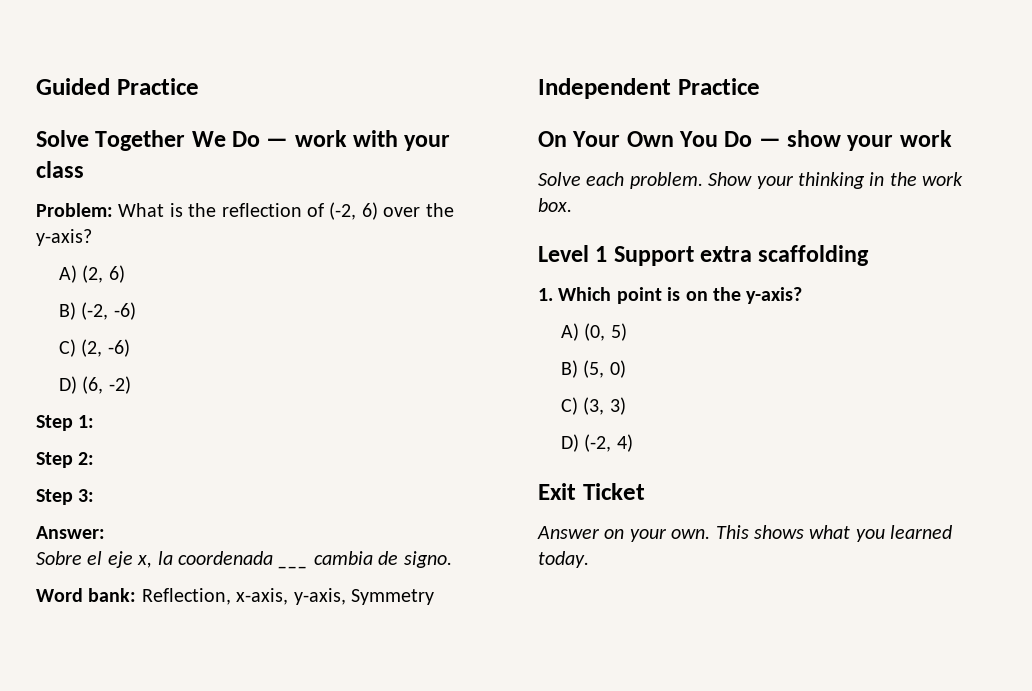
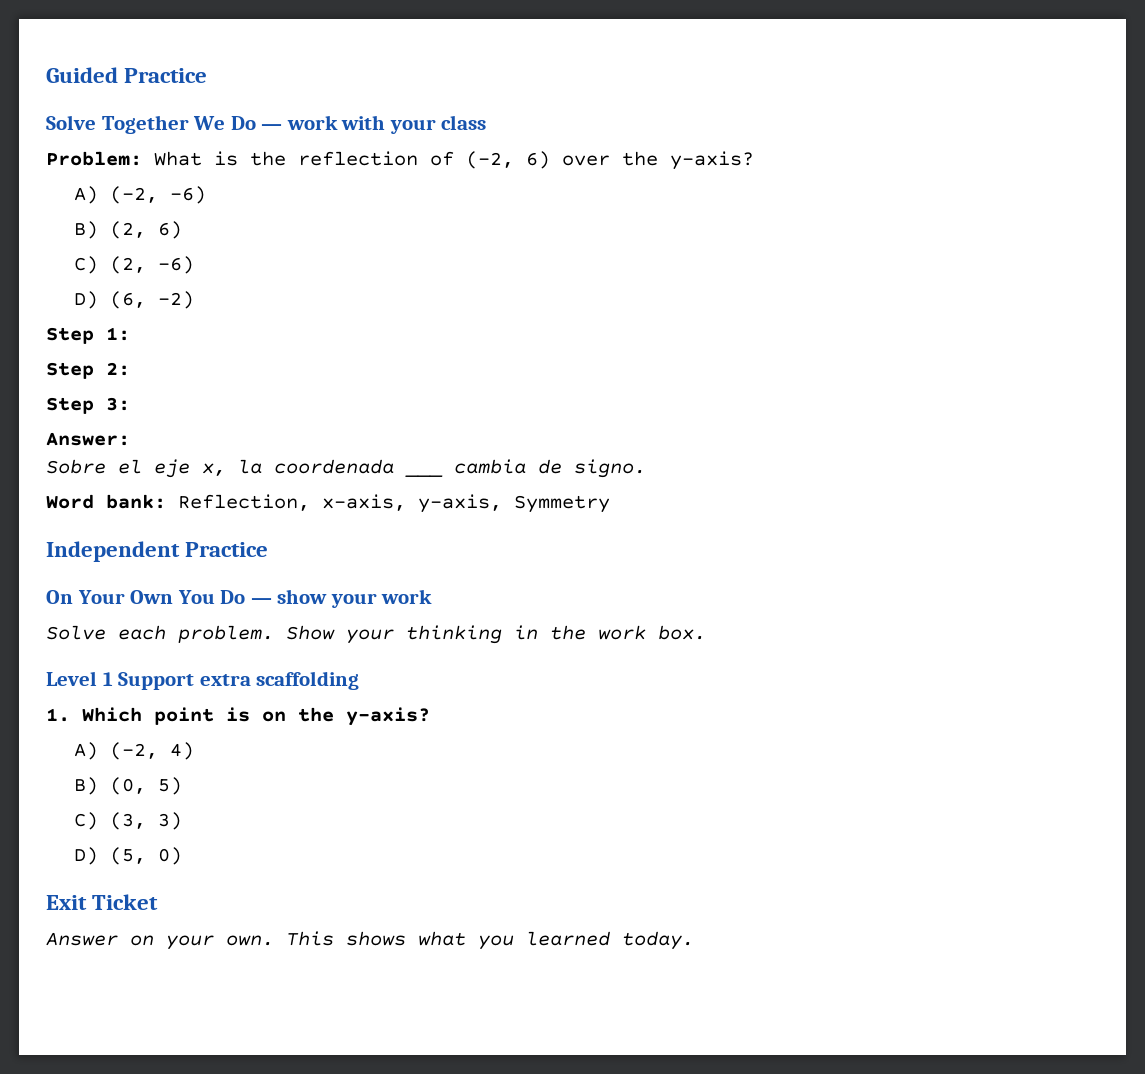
- A) (2, 6)
+ A) (-2, -6)
+ B) (2, 6)
- B) (-2, -6)
- A) (0, 5)
+ A) (-2, 4)
+ B) (0, 5)
- B) (5, 0)
- D) (-2, 4)
+ D) (5, 0)

